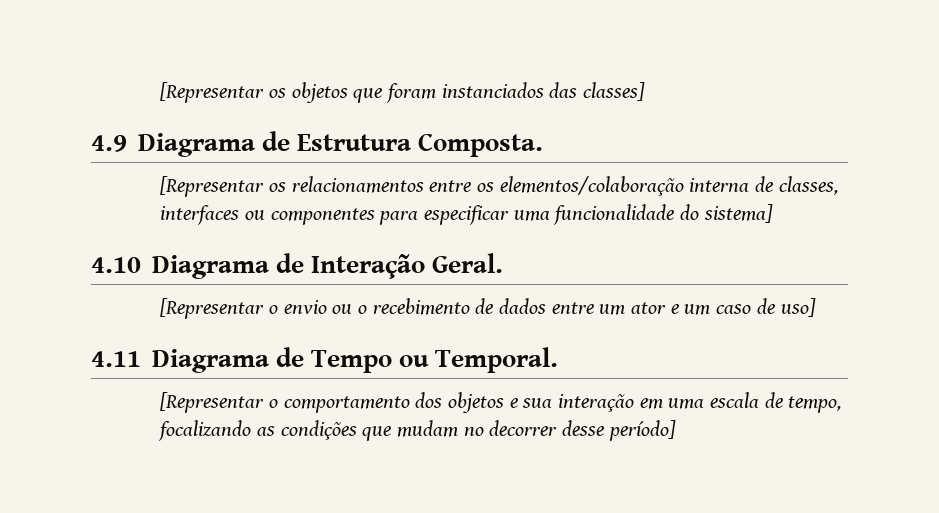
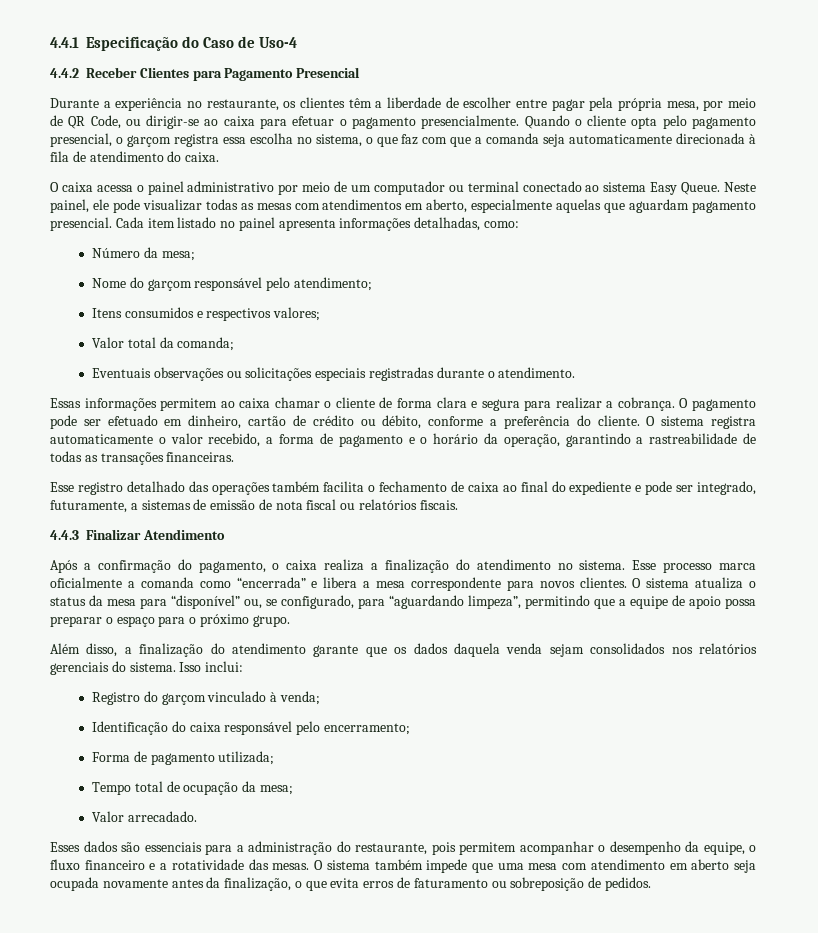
- [Representar os objetos que foram instanciados das classes]
- 4.9 Diagrama de Estrutura Composta.
- [Representar os relacionamentos entre os elementos/colaboração interna de classes, interfaces ou componentes para especificar uma funcionalidade do sistema]
- 4.10 Diagrama de Interação Geral.
- [Representar o envio ou o recebimento de dados entre um ator e um caso de uso]
- 4.11 Diagrama de Tempo ou Temporal.
- [Representar o comportamento dos objetos e sua interação em uma escala de tempo, focalizando as condições que mudam no decorrer desse período]
+ 4.4.1 Especificação do Caso de Uso-4
+ 4.4.2 Receber Clientes para Pagamento Presencial
+ Durante a experiência no restaurante, os clientes têm a liberdade de escolher entre pagar pela própria mesa, por meio de QR Code, ou dirigir-se ao caixa para efetuar o pagamento presencialmente. Quando o cliente opta pelo pagamento presencial, o garçom registra essa escolha no sistema, o que faz com que a comanda seja automaticamente direcionada à fila de atendimento do caixa.
+ O caixa acessa o painel administrativo por meio de um computador ou terminal conectado ao sistema Easy Queue. Neste painel, ele pode visualizar todas as mesas com atendimentos em aberto, especialmente aquelas que aguardam pagamento presencial. Cada item listado no painel apresenta informações detalhadas, como:
+ Número da mesa;
+ Nome do garçom responsável pelo atendimento;
+ Itens consumidos e respectivos valores;
+ Valor total da comanda;
+ Eventuais observações ou solicitações especiais registradas durante o atendimento.
+ Essas informações permitem ao caixa chamar o cliente de forma clara e segura para realizar a cobrança. O pagamento pode ser efetuado em dinheiro, cartão de crédito ou débito, conforme a preferência do cliente. O sistema registra automaticamente o valor recebido, a forma de pagamento e o horário da operação, garantindo a rastreabilidade de todas as transações financeiras.
+ Esse registro detalhado das operações também facilita o fechamento de caixa ao final do expediente e pode ser integrado, futuramente, a sistemas de emissão de nota fiscal ou relatórios fiscais.
+ 4.4.3 Finalizar Atendimento
+ Após a confirmação do pagamento, o caixa realiza a finalização do atendimento no sistema. Esse processo marca oficialmente a comanda como “encerrada” e libera a mesa correspondente para novos clientes. O sistema atualiza o status da mesa para “disponível” ou, se configurado, para “aguardando limpeza”, permitindo que a equipe de apoio possa preparar o espaço para o próximo grupo.
+ Além disso, a finalização do atendimento garante que os dados daquela venda sejam consolidados nos relatórios gerenciais do sistema. Isso inclui:
+ Registro do garçom vinculado à venda;
+ Identificação do caixa responsável pelo encerramento;
+ Forma de pagamento utilizada;
+ Tempo total de ocupação da mesa;
+ Valor arrecadado.
+ Esses dados são essenciais para a administração do restaurante, pois permitem acompanhar o desempenho da equipe, o fluxo financeiro e a rotatividade das mesas. O sistema também impede que uma mesa com atendimento em aberto seja ocupada novamente antes da finalização, o que evita erros de faturamento ou sobreposição de pedidos.

